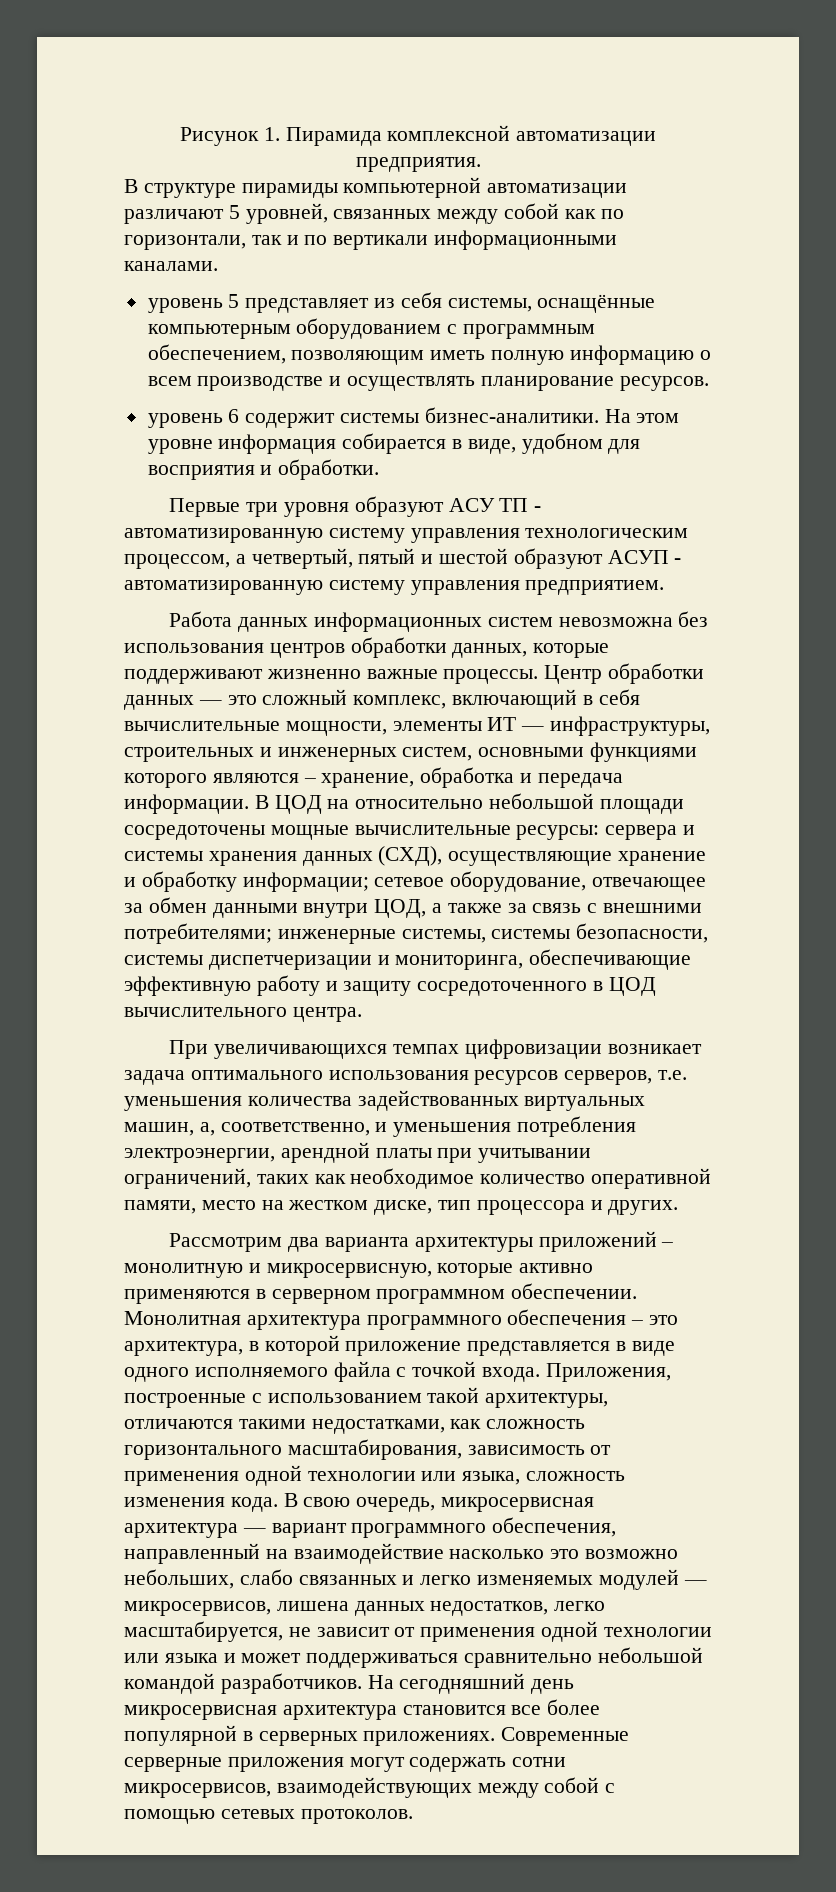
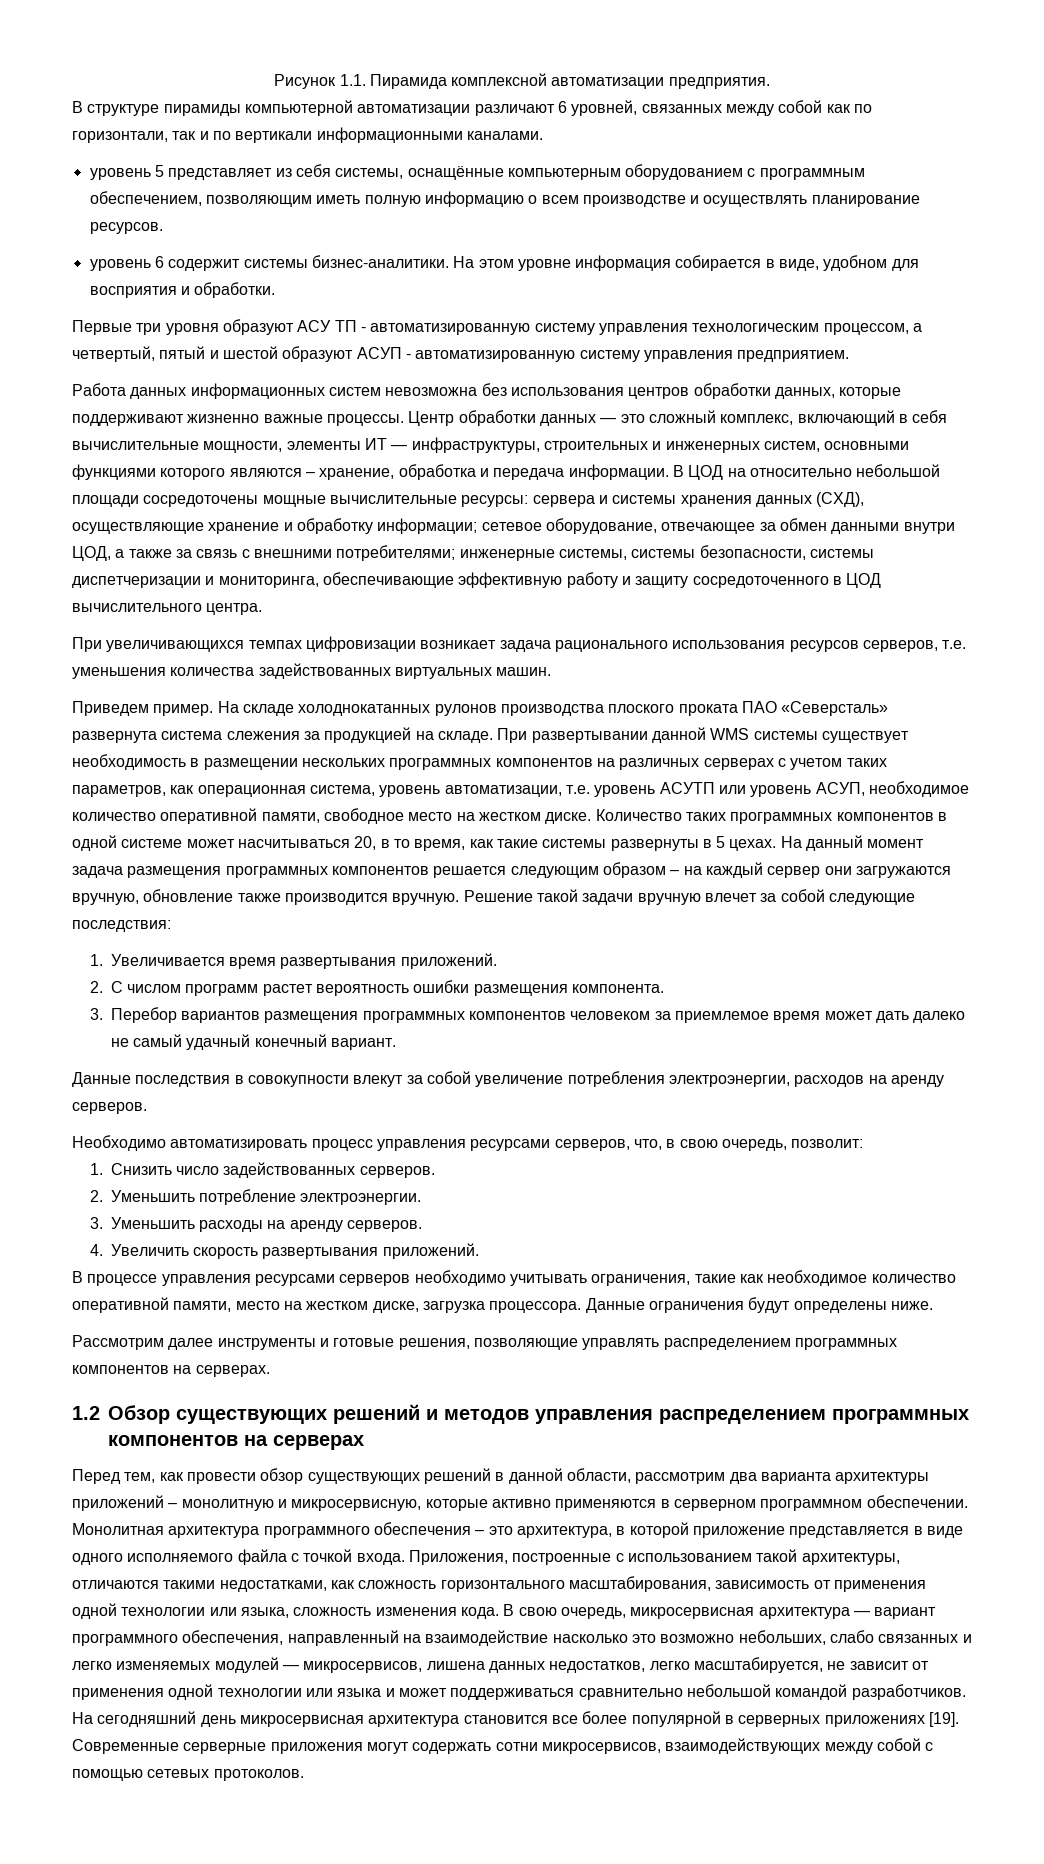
- Рисунок 1. Пирамида комплексной автоматизации предприятия.
+ Рисунок 1.1. Пирамида комплексной автоматизации предприятия.
- В структуре пирамиды компьютерной автоматизации различают 5 уровней, связанных между собой как по горизонтали, так и по вертикали информационными каналами.
+ В структуре пирамиды компьютерной автоматизации различают 6 уровней, связанных между собой как по горизонтали, так и по вертикали информационными каналами.
- При увеличивающихся темпах цифровизации возникает задача оптимального использования ресурсов серверов, т.е. уменьшения количества задействованных виртуальных машин, а, соответственно, и уменьшения потребления электроэнергии, арендной платы при учитывании ограничений, таких как необходимое количество оперативной памяти, место на жестком диске, тип процессора и других.
- Рассмотрим два варианта архитектуры приложений – монолитную и микросервисную, которые активно применяются в серверном программном обеспечении.
+ При увеличивающихся темпах цифровизации возникает задача рационального использования ресурсов серверов, т.е. уменьшения количества задействованных виртуальных машин.
+ Приведем пример. На складе холоднокатанных рулонов производства плоского проката ПАО «Северсталь» развернута система слежения за продукцией на складе. При развертывании данной WMS системы существует необходимость в размещении нескольких программных компонентов на различных серверах с учетом таких параметров, как операционная система, уровень автоматизации, т.е. уровень АСУТП или уровень АСУП, необходимое количество оперативной памяти, свободное место на жестком диске. Количество таких программных компонентов в одной системе может насчитываться 20, в то время, как такие системы развернуты в 5 цехах. На данный момент задача размещения программных компонентов решается следующим образом – на каждый сервер они загружаются вручную, обновление также производится вручную. Решение такой задачи вручную влечет за собой следующие последствия:
+ 1. Увеличивается время развертывания приложений.
+ 2. С числом программ растет вероятность ошибки размещения компонента.
+ 3. Перебор вариантов размещения программных компонентов человеком за приемлемое время может дать далеко не самый удачный конечный вариант.
+ Данные последствия в совокупности влекут за собой увеличение потребления электроэнергии, расходов на аренду серверов.
+ Необходимо автоматизировать процесс управления ресурсами серверов, что, в свою очередь, позволит:
+ 1. Снизить число задействованных серверов.
+ 2. Уменьшить потребление электроэнергии.
+ 3. Уменьшить расходы на аренду серверов.
+ 4. Увеличить скорость развертывания приложений.
+ В процессе управления ресурсами серверов необходимо учитывать ограничения, такие как необходимое количество оперативной памяти, место на жестком диске, загрузка процессора. Данные ограничения будут определены ниже.
+ Рассмотрим далее инструменты и готовые решения, позволяющие управлять распределением программных компонентов на серверах.
+ 1.2 Обзор существующих решений и методов управления распределением программных компонентов на серверах
+ Перед тем, как провести обзор существующих решений в данной области, рассмотрим два варианта архитектуры приложений – монолитную и микросервисную, которые активно применяются в серверном программном обеспечении.
- На сегодняшний день микросервисная архитектура становится все более популярной в серверных приложениях.
+ На сегодняшний день микросервисная архитектура становится все более популярной в серверных приложениях [19].

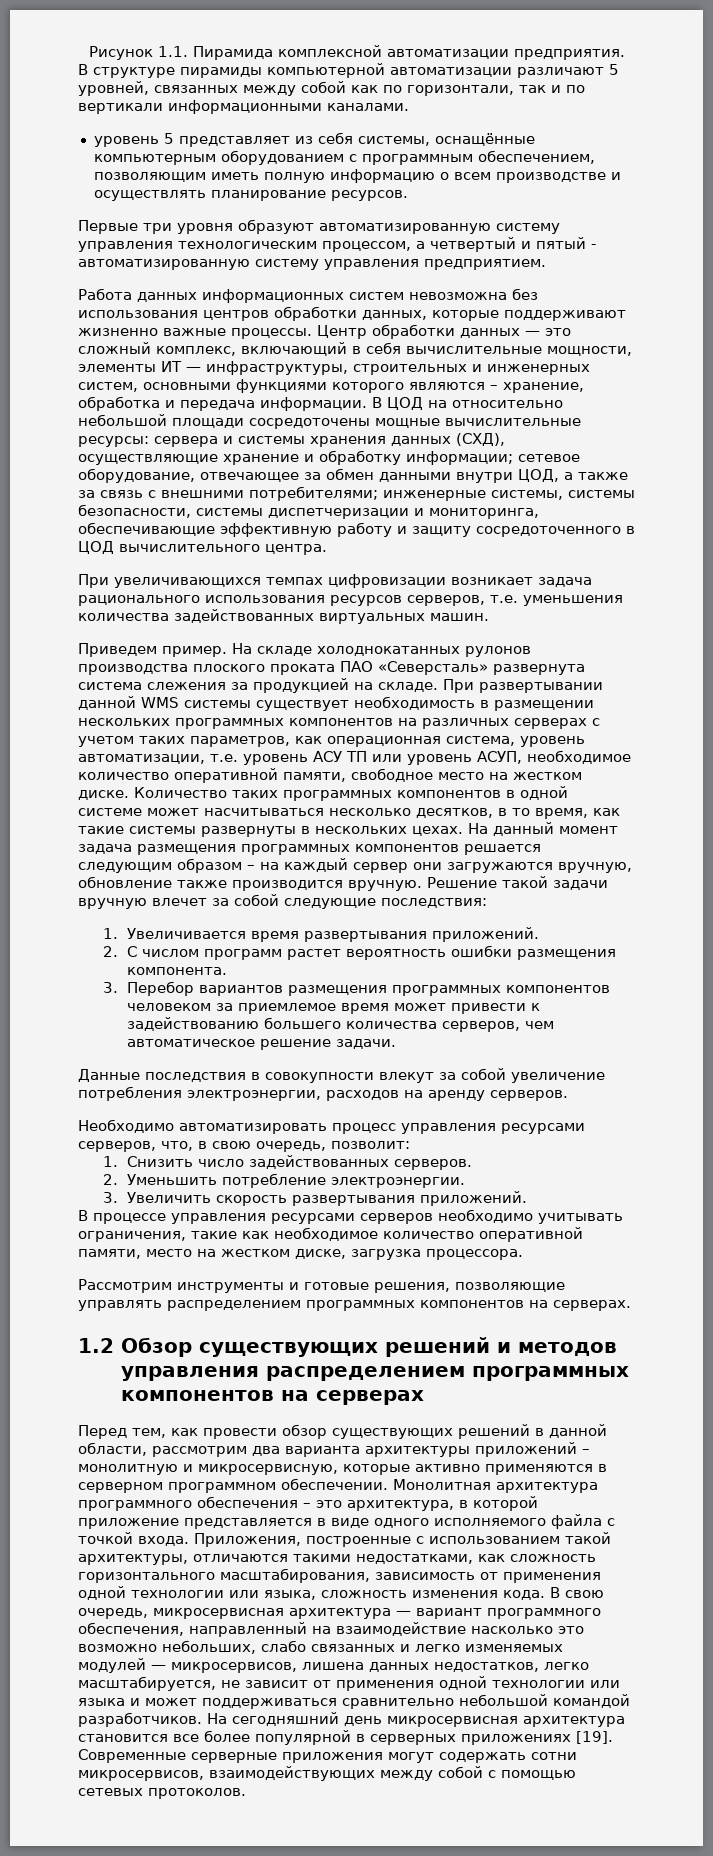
- В структуре пирамиды компьютерной автоматизации различают 6 уровней, связанных между собой как по горизонтали, так и по вертикали информационными каналами.
+ В структуре пирамиды компьютерной автоматизации различают 5 уровней, связанных между собой как по горизонтали, так и по вертикали информационными каналами.
- уровень 6 содержит системы бизнес-аналитики. На этом уровне информация собирается в виде, удобном для восприятия и обработки.
- Первые три уровня образуют АСУ ТП - автоматизированную систему управления технологическим процессом, а четвертый, пятый и шестой образуют АСУП - автоматизированную систему управления предприятием.
+ Первые три уровня образуют автоматизированную систему управления технологическим процессом, а четвертый и пятый - автоматизированную систему управления предприятием.
- При развертывании данной WMS системы существует необходимость в размещении нескольких программных компонентов на различных серверах с учетом таких параметров, как операционная система, уровень автоматизации, т.е. уровень АСУТП или уровень АСУП, необходимое количество оперативной памяти, свободное место на жестком диске.
+ При развертывании данной WMS системы существует необходимость в размещении нескольких программных компонентов на различных серверах с учетом таких параметров, как операционная система, уровень автоматизации, т.е. уровень АСУ ТП или уровень АСУП, необходимое количество оперативной памяти, свободное место на жестком диске.
- Количество таких программных компонентов в одной системе может насчитываться 20, в то время, как такие системы развернуты в 5 цехах.
+ Количество таких программных компонентов в одной системе может насчитываться несколько десятков, в то время, как такие системы развернуты в нескольких цехах.
- 3. Перебор вариантов размещения программных компонентов человеком за приемлемое время может дать далеко не самый удачный конечный вариант.
+ 3. Перебор вариантов размещения программных компонентов человеком за приемлемое время может привести к задействованию большего количества серверов, чем автоматическое решение задачи.
- 3. Уменьшить расходы на аренду серверов.
- 4. Увеличить скорость развертывания приложений.
+ 3. Увеличить скорость развертывания приложений.
- Данные ограничения будут определены ниже.
- Рассмотрим далее инструменты и готовые решения, позволяющие управлять распределением программных компонентов на серверах.
+ Рассмотрим инструменты и готовые решения, позволяющие управлять распределением программных компонентов на серверах.

